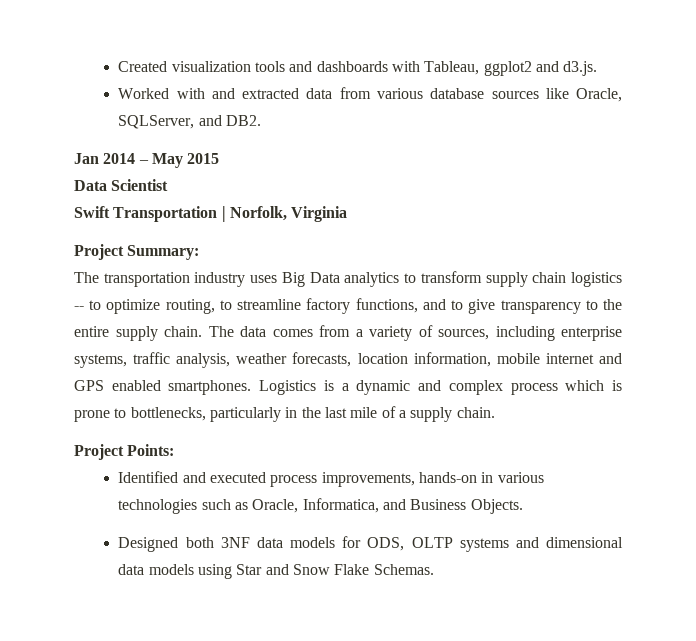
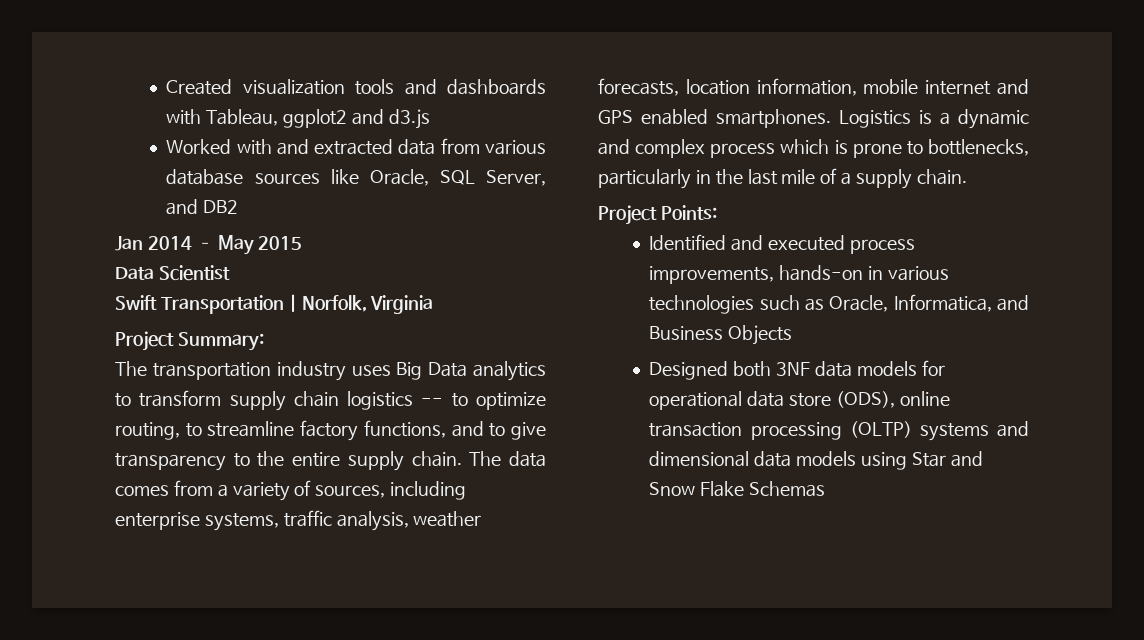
- Created visualization tools and dashboards with Tableau, ggplot2 and d3.js.
+ Created visualization tools and dashboards with Tableau, ggplot2 and d3.js
- Worked with and extracted data from various database sources like Oracle, SQLServer, and DB2.
+ Worked with and extracted data from various database sources like Oracle, SQL Server, and DB2
- Identified and executed process improvements, hands-on in various technologies such as Oracle, Informatica, and Business Objects.
+ Identified and executed process improvements, hands-on in various technologies such as Oracle, Informatica, and Business Objects
- Designed both 3NF data models for ODS, OLTP systems and dimensional data models using Star and Snow Flake Schemas.
+ Designed both 3NF data models for operational data store (ODS), online transaction processing (OLTP) systems and dimensional data models using Star and Snow Flake Schemas

